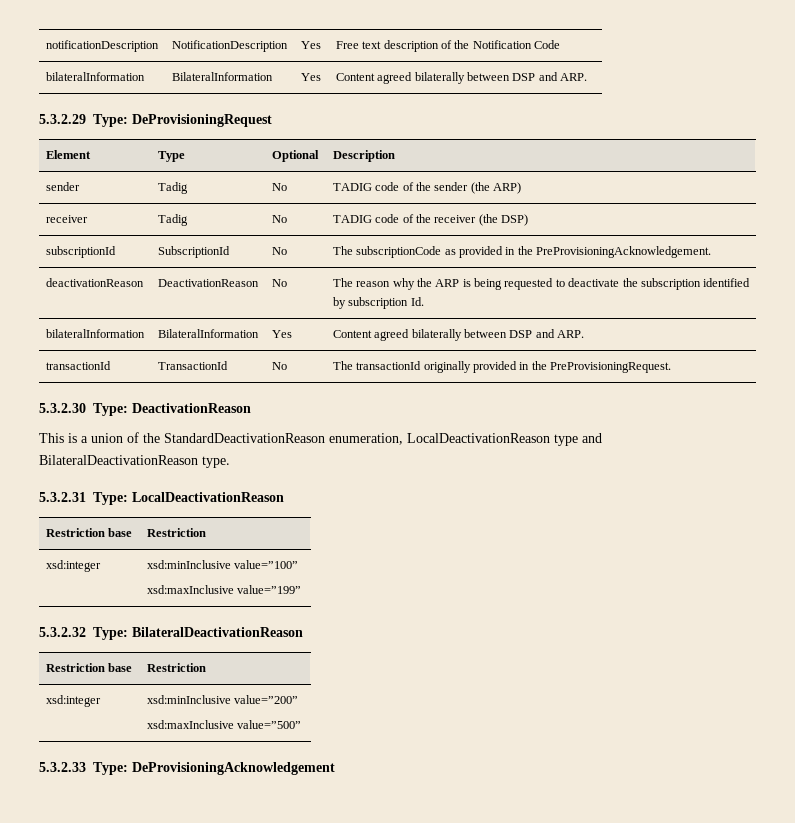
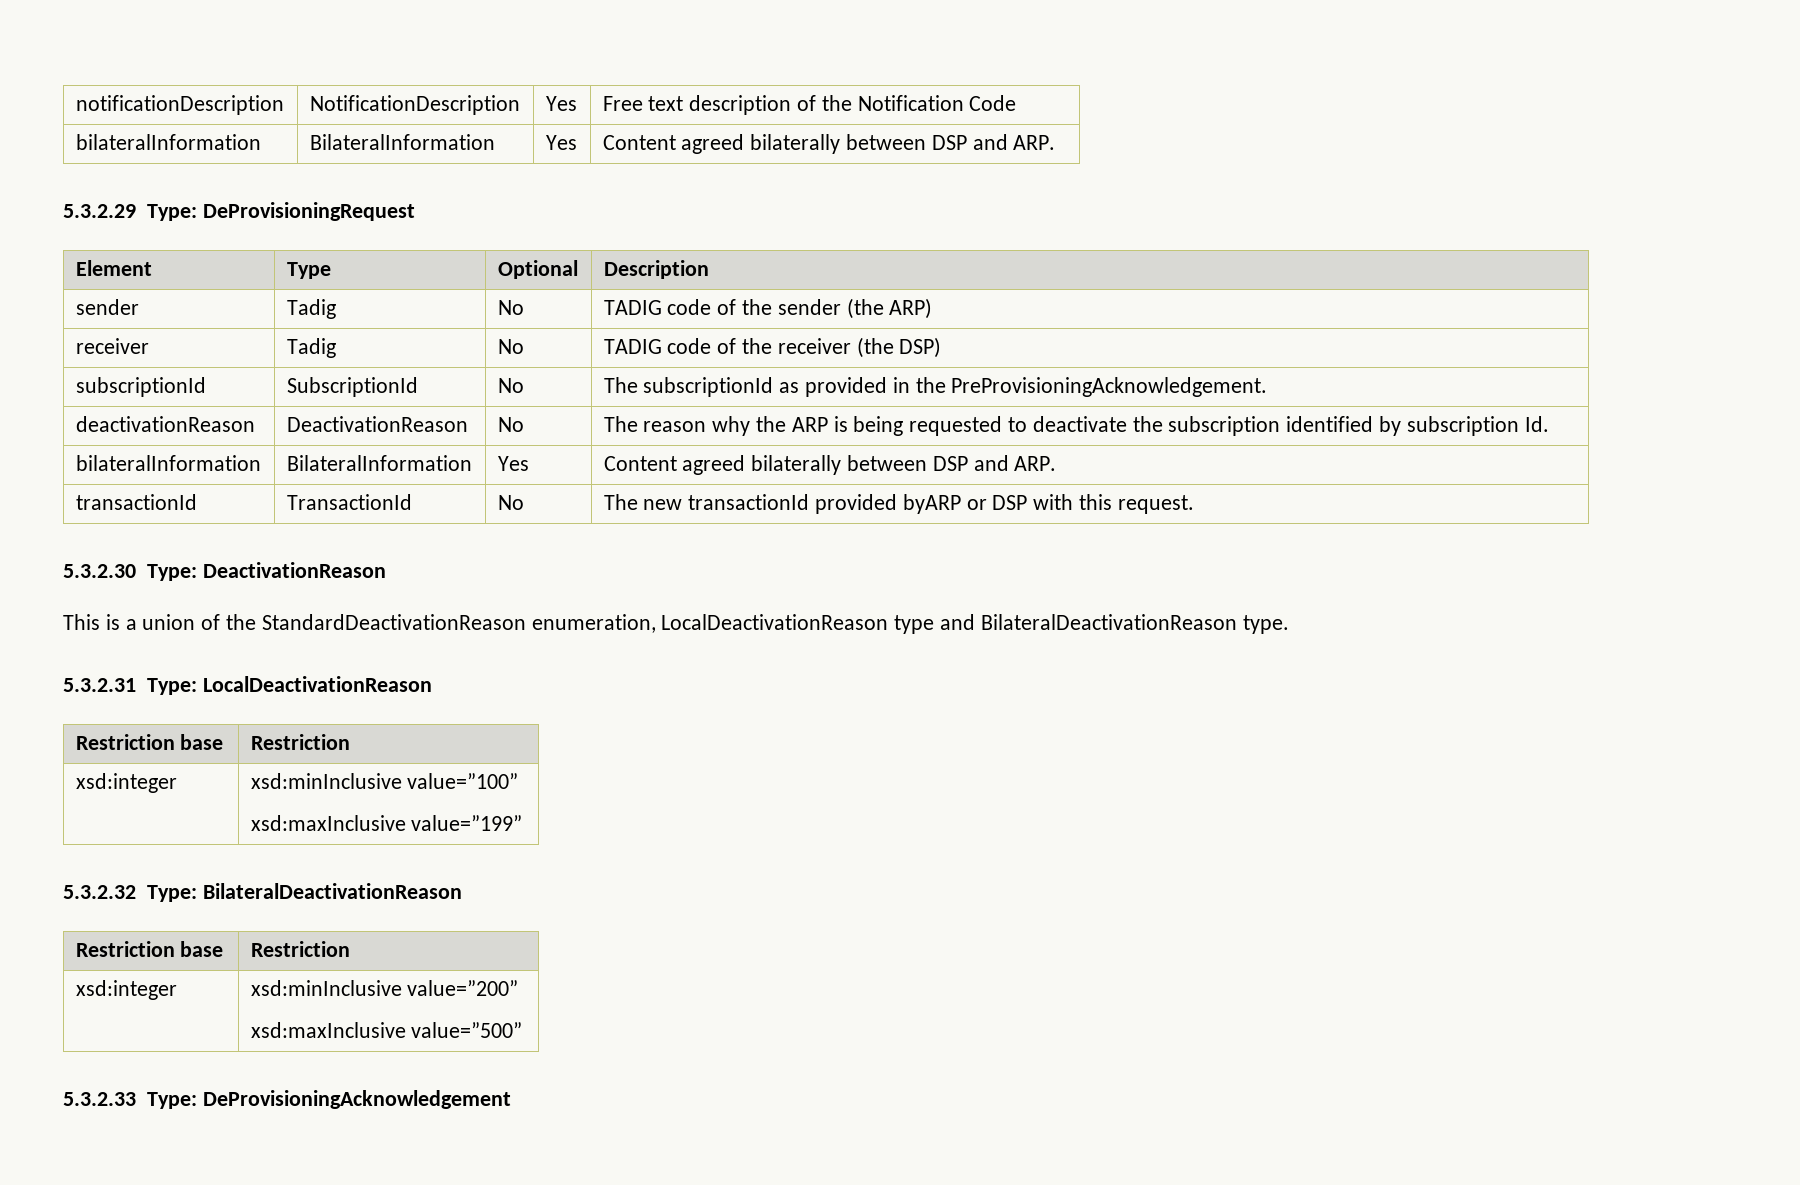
- subscriptionId | SubscriptionId | No | The subscriptionCode as provided in the PreProvisioningAcknowledgement.
+ subscriptionId | SubscriptionId | No | The subscriptionId as provided in the PreProvisioningAcknowledgement.
- transactionId | TransactionId | No | The transactionId originally provided in the PreProvisioningRequest.
+ transactionId | TransactionId | No | The new transactionId provided byARP or DSP with this request.

